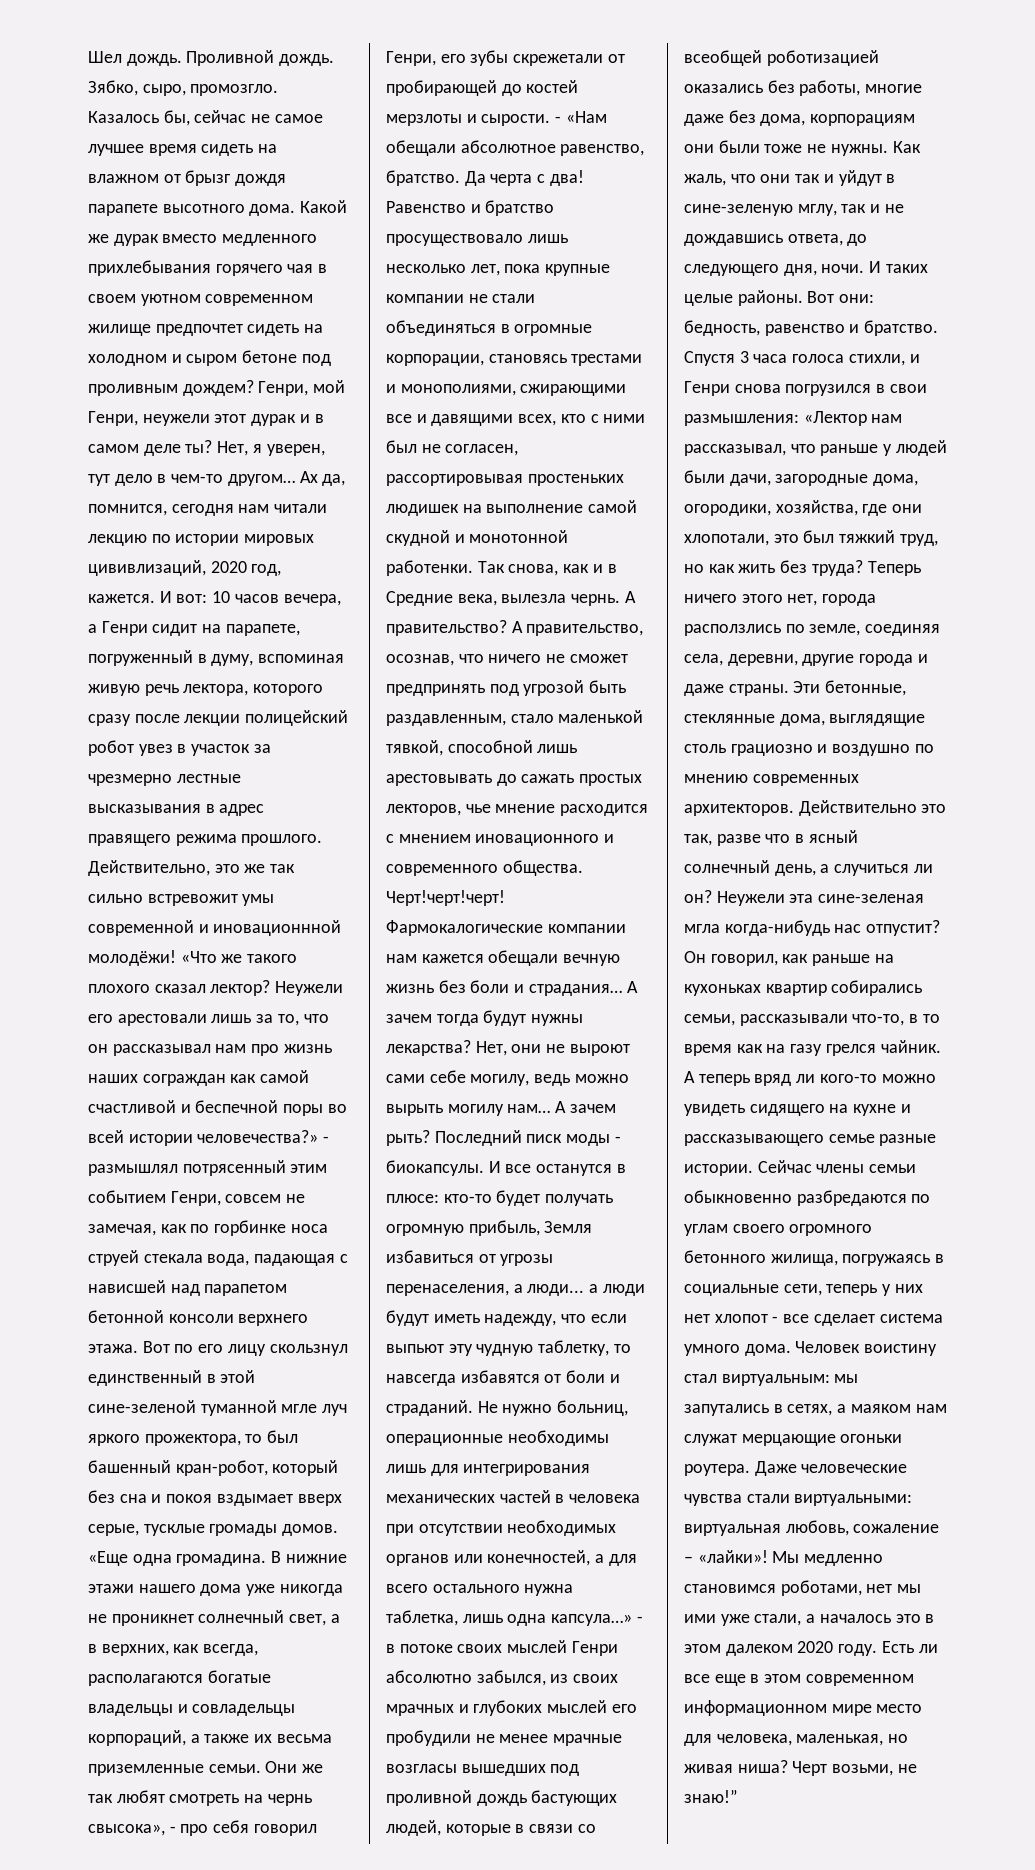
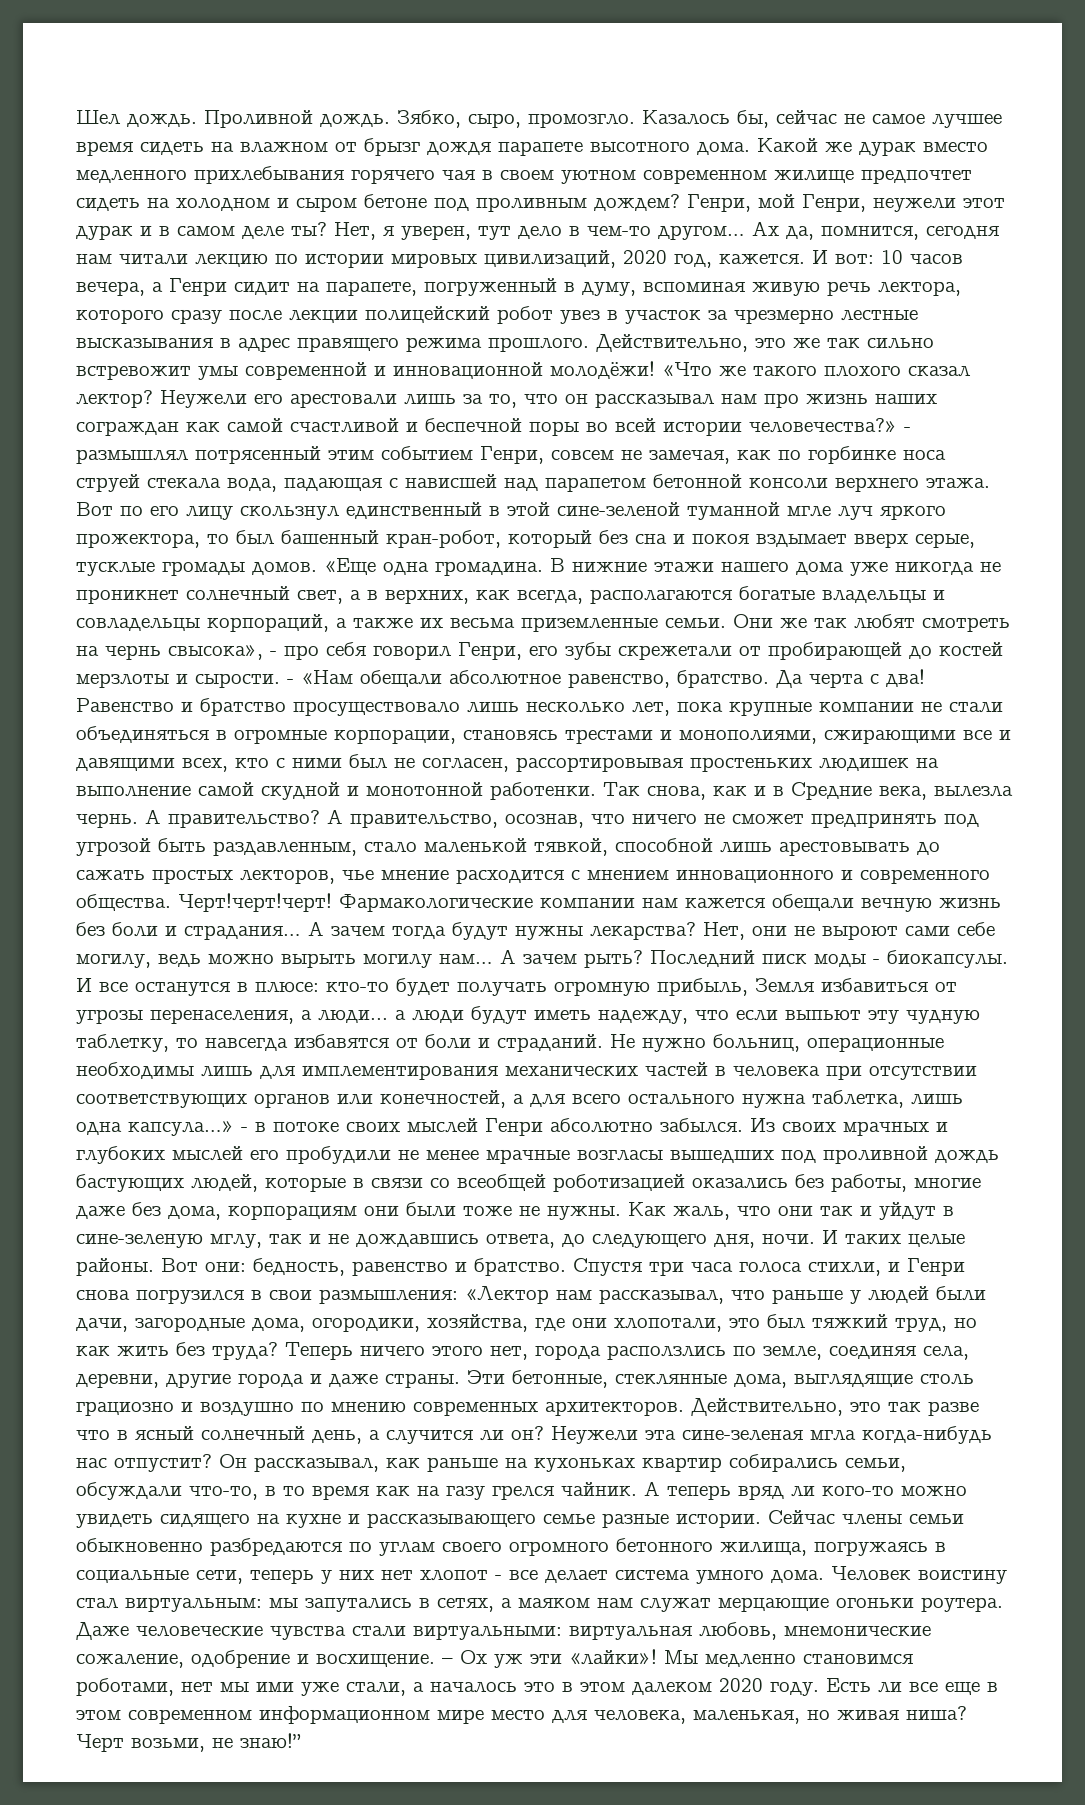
- Ах да, помнится, сегодня нам читали лекцию по истории мировых цививлизаций, 2020 год, кажется.
+ Ах да, помнится, сегодня нам читали лекцию по истории мировых цивилизаций, 2020 год, кажется.
- Действительно, это же так сильно встревожит умы современной и иновационнной молодёжи!
+ Действительно, это же так сильно встревожит умы современной и инновационной молодёжи!
- А правительство, осознав, что ничего не сможет предпринять под угрозой быть раздавленным, стало маленькой тявкой, способной лишь арестовывать до сажать простых лекторов, чье мнение расходится с мнением иновационного и современного общества.
+ А правительство, осознав, что ничего не сможет предпринять под угрозой быть раздавленным, стало маленькой тявкой, способной лишь арестовывать до сажать простых лекторов, чье мнение расходится с мнением инновационного и современного общества.
- Фармокалогические компании нам кажется обещали вечную жизнь без боли и страдания…
+ Фармакологические компании нам кажется обещали вечную жизнь без боли и страдания…
- Не нужно больниц, операционные необходимы лишь для интегрирования механических частей в человека при отсутствии необходимых органов или конечностей, а для всего остального нужна таблетка, лишь одна капсула…»
+ Не нужно больниц, операционные необходимы лишь для имплементирования механических частей в человека при отсутствии соответствующих органов или конечностей, а для всего остального нужна таблетка, лишь одна капсула…»
- - в потоке своих мыслей Генри абсолютно забылся, из своих мрачных и глубоких мыслей его пробудили не менее мрачные возгласы вышедших под проливной дождь бастующих людей, которые в связи со всеобщей роботизацией оказались без работы, многие даже без дома, корпорациям они были тоже не нужны.
+ - в потоке своих мыслей Генри абсолютно забылся. Из своих мрачных и глубоких мыслей его пробудили не менее мрачные возгласы вышедших под проливной дождь бастующих людей, которые в связи со всеобщей роботизацией оказались без работы, многие даже без дома, корпорациям они были тоже не нужны.
- Спустя 3 часа голоса стихли, и Генри снова погрузился в свои размышления: «Лектор нам рассказывал, что раньше у людей были дачи, загородные дома, огородики, хозяйства, где они хлопотали, это был тяжкий труд, но как жить без труда?
+ Спустя три часа голоса стихли, и Генри снова погрузился в свои размышления: «Лектор нам рассказывал, что раньше у людей были дачи, загородные дома, огородики, хозяйства, где они хлопотали, это был тяжкий труд, но как жить без труда?
- Действительно это так, разве что в ясный солнечный день, а случиться ли он?
+ Действительно, это так разве что в ясный солнечный день, а случится ли он?
- Он говорил, как раньше на кухоньках квартир собирались семьи, рассказывали что-то, в то время как на газу грелся чайник.
+ Он рассказывал, как раньше на кухоньках квартир собирались семьи, обсуждали что-то, в то время как на газу грелся чайник.
- Сейчас члены семьи обыкновенно разбредаются по углам своего огромного бетонного жилища, погружаясь в социальные сети, теперь у них нет хлопот - все сделает система умного дома.
+ Сейчас члены семьи обыкновенно разбредаются по углам своего огромного бетонного жилища, погружаясь в социальные сети, теперь у них нет хлопот - все делает система умного дома.
- Даже человеческие чувства стали виртуальными: виртуальная любовь, сожаление – «лайки»!
+ Даже человеческие чувства стали виртуальными: виртуальная любовь, мнемонические сожаление, одобрение и восхищение. – Ох уж эти «лайки»!

